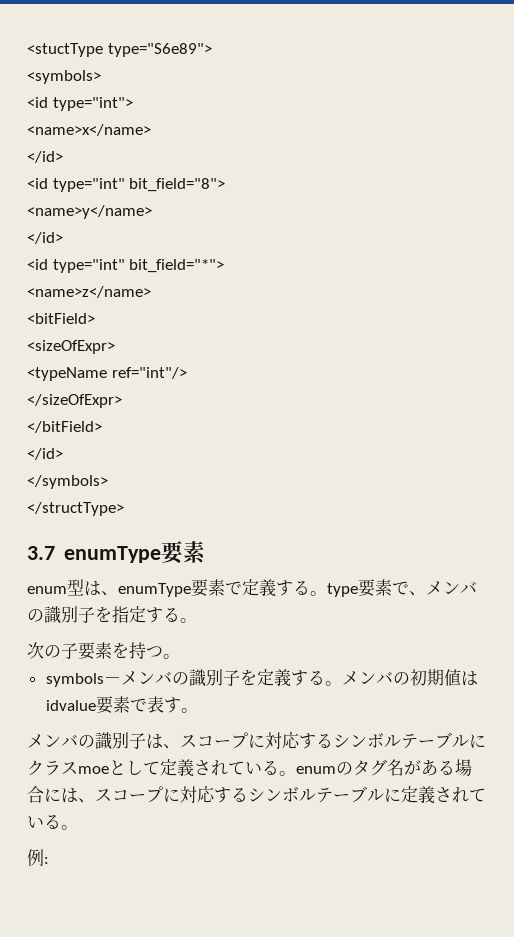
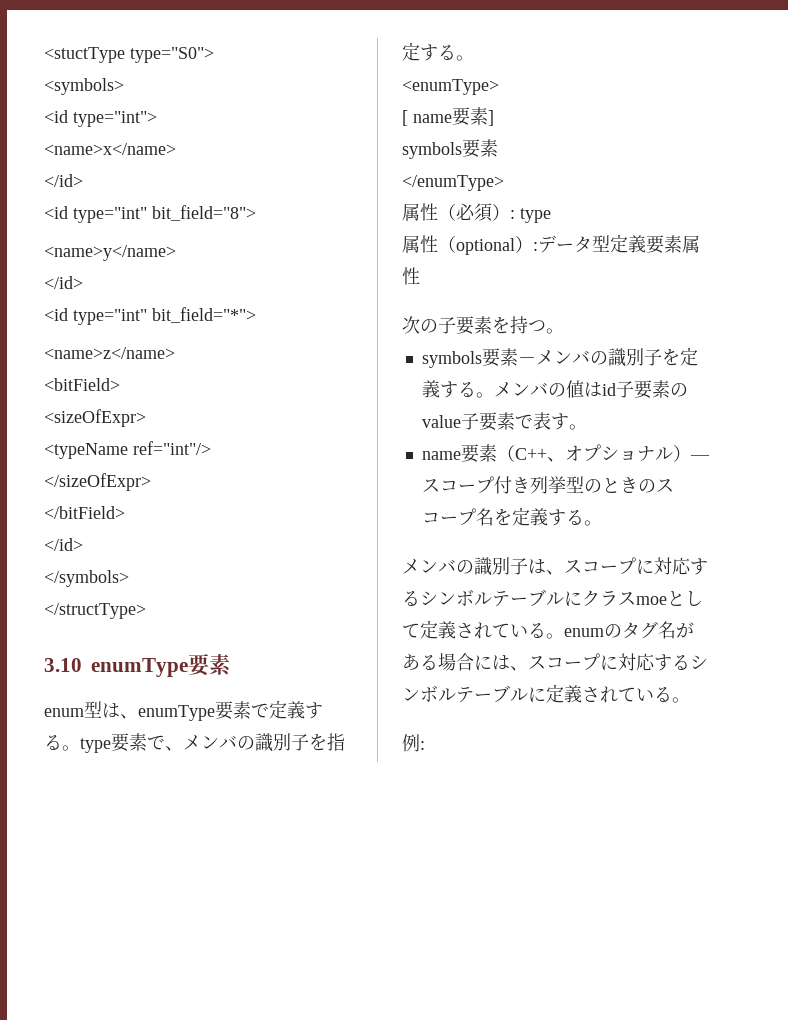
- <stuctType type="S6e89">
+ <stuctType type="S0">
- 3.7 enumType要素
+ 3.10 enumType要素
+ <enumType>
+ [ name要素]
+ symbols要素
+ </enumType>
+ 属性（必須）: type
+ 属性（optional）:データ型定義要素属性
- symbols－メンバの識別子を定義する。
+ symbols要素－メンバの識別子を定義する。
- メンバの初期値はidvalue要素で表す。
+ メンバの値はid子要素のvalue子要素で表す。
+ name要素（C++、オプショナル）—スコープ付き列挙型のときのスコープ名を定義する。

